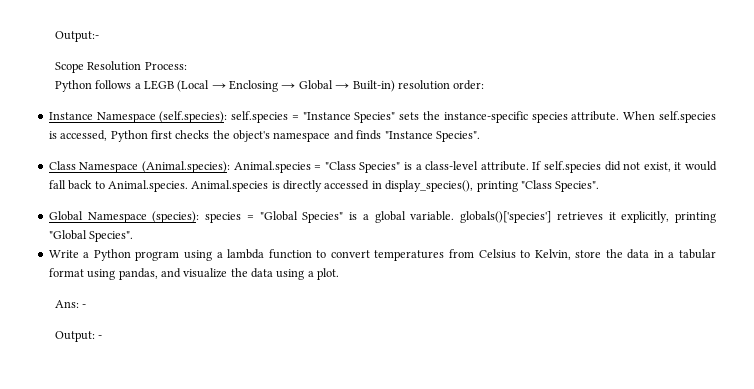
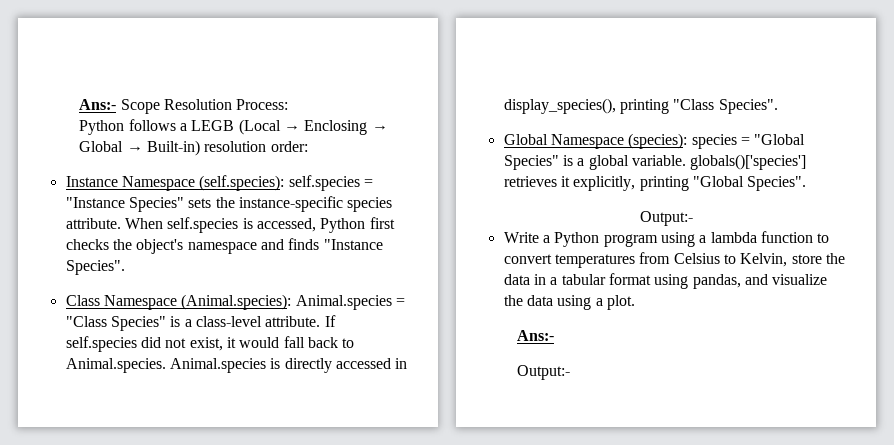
- Output:-
- Scope Resolution Process:
+ Ans:- Scope Resolution Process:
  Global Namespace (species): species = "Global Species" is a global variable. globals()['species'] retrieves it explicitly, printing "Global Species".
+ Output:-
  Write a Python program using a lambda function to convert temperatures from Celsius to Kelvin, store the data in a tabular format using pandas, and visualize the data using a plot.
- Ans: -
- Output: -
+ Ans:-
+ Output:-

